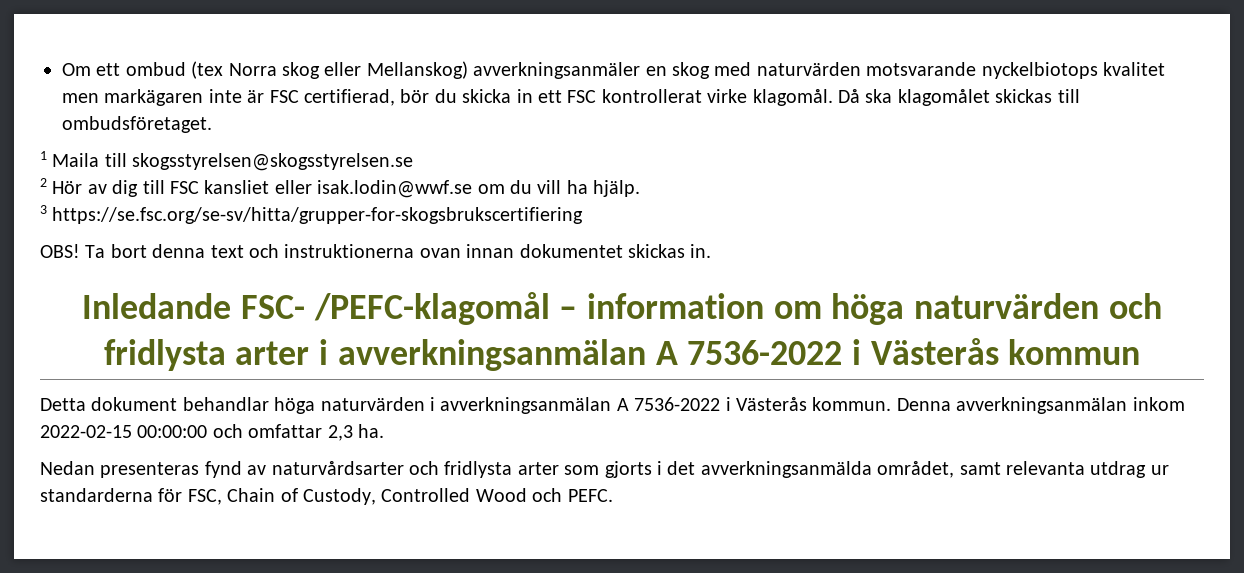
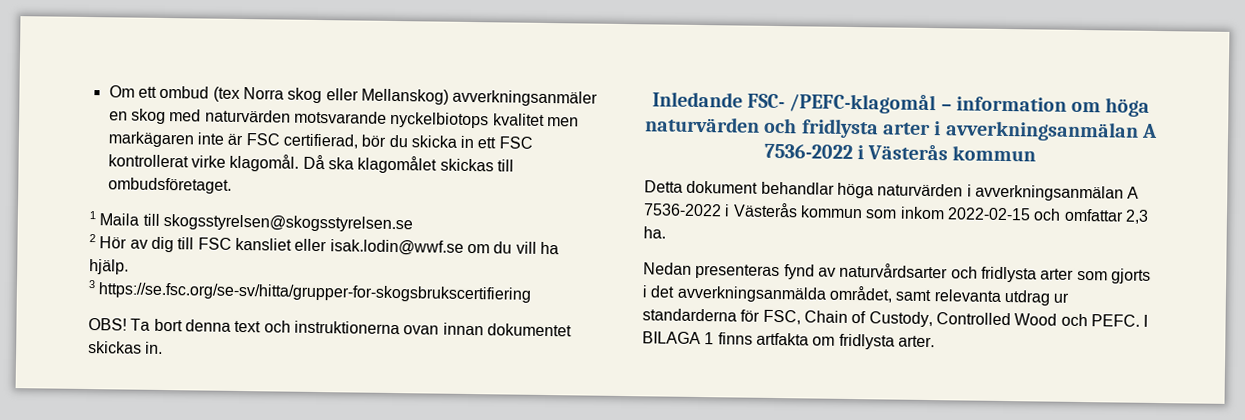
- Detta dokument behandlar höga naturvärden i avverkningsanmälan A 7536-2022 i Västerås kommun. Denna avverkningsanmälan inkom 2022-02-15 00:00:00 och omfattar 2,3 ha.
+ Detta dokument behandlar höga naturvärden i avverkningsanmälan A 7536-2022 i Västerås kommun som inkom 2022-02-15 och omfattar 2,3 ha.
+ I BILAGA 1 finns artfakta om fridlysta arter.

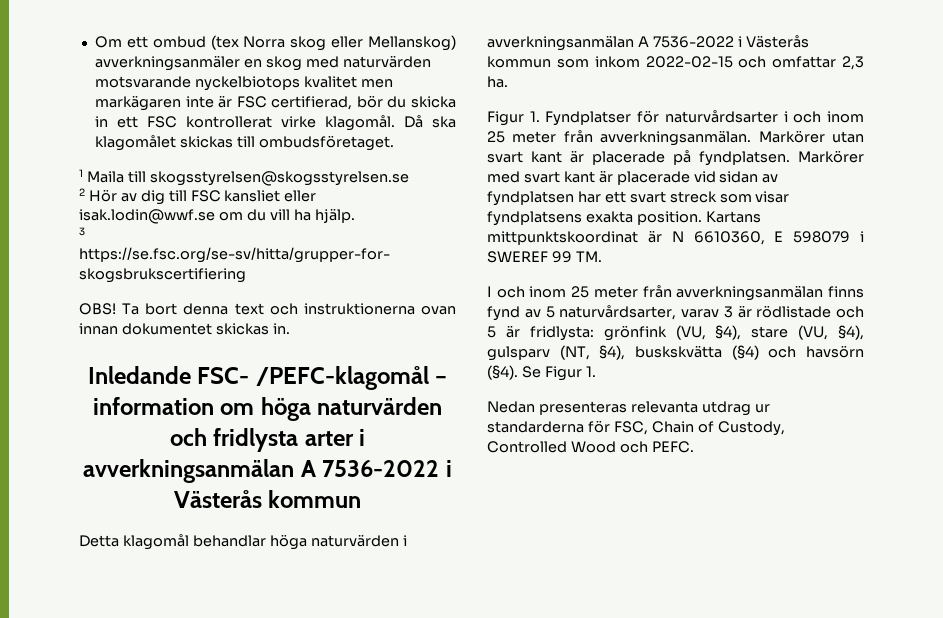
- Detta dokument behandlar höga naturvärden i avverkningsanmälan A 7536-2022 i Västerås kommun som inkom 2022-02-15 och omfattar 2,3 ha.
+ Detta klagomål behandlar höga naturvärden i avverkningsanmälan A 7536-2022 i Västerås kommun som inkom 2022-02-15 och omfattar 2,3 ha.
- Nedan presenteras fynd av naturvårdsarter och fridlysta arter som gjorts i det avverkningsanmälda området, samt relevanta utdrag ur standarderna för FSC, Chain of Custody, Controlled Wood och PEFC. I BILAGA 1 finns artfakta om fridlysta arter.
+ Figur 1. Fyndplatser för naturvårdsarter i och inom 25 meter från avverkningsanmälan. Markörer utan svart kant är placerade på fyndplatsen. Markörer med svart kant är placerade vid sidan av fyndplatsen har ett svart streck som visar fyndplatsens exakta position. Kartans mittpunktskoordinat är N 6610360, E 598079 i SWEREF 99 TM.
+ I och inom 25 meter från avverkningsanmälan finns fynd av 5 naturvårdsarter, varav 3 är rödlistade och 5 är fridlysta: grönfink (VU, §4), stare (VU, §4), gulsparv (NT, §4), buskskvätta (§4) och havsörn (§4). Se Figur 1.
+ Nedan presenteras relevanta utdrag ur standarderna för FSC, Chain of Custody, Controlled Wood och PEFC.

